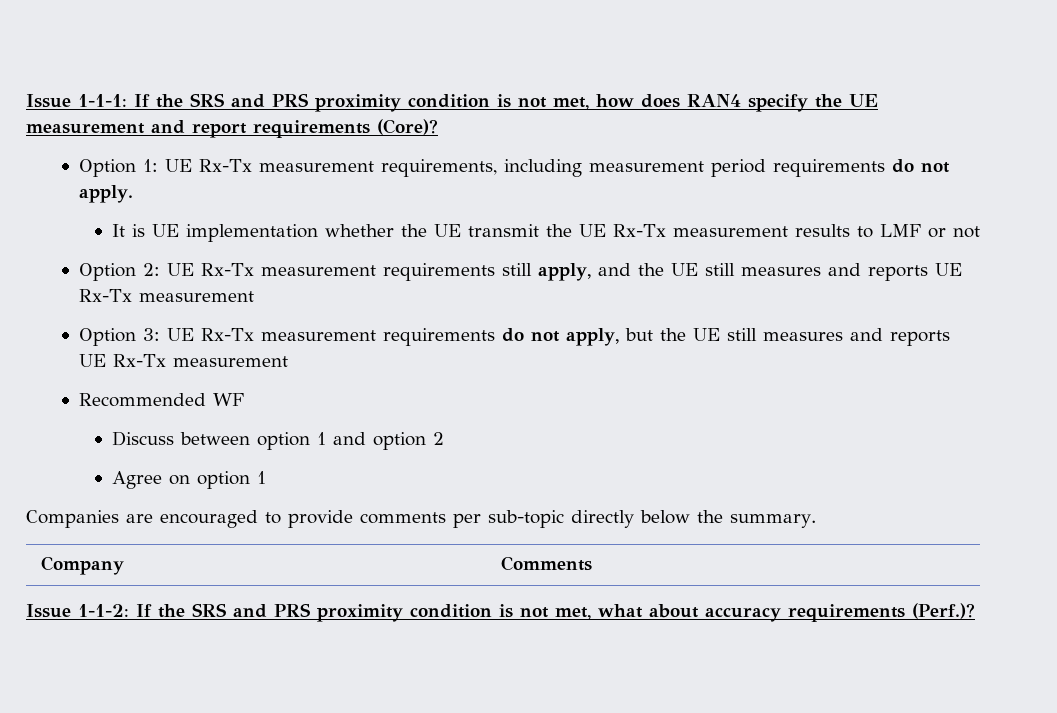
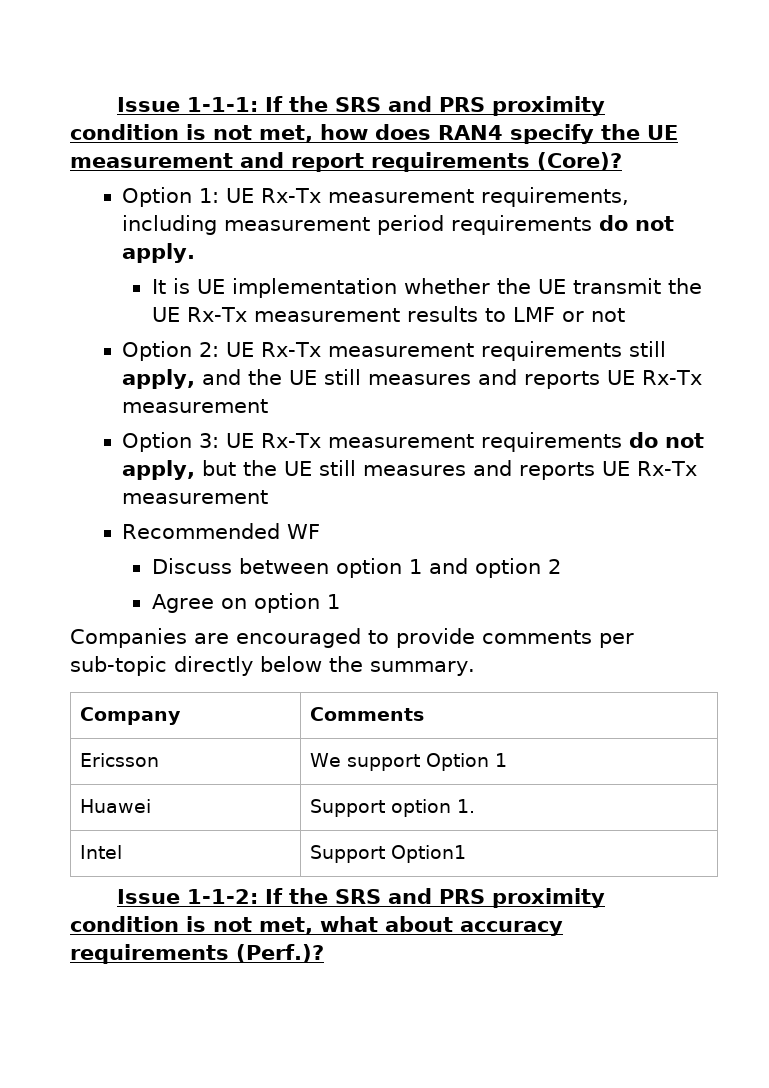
+ Ericsson | We support Option 1
+ Huawei | Support option 1.
+ Intel | Support Option1

